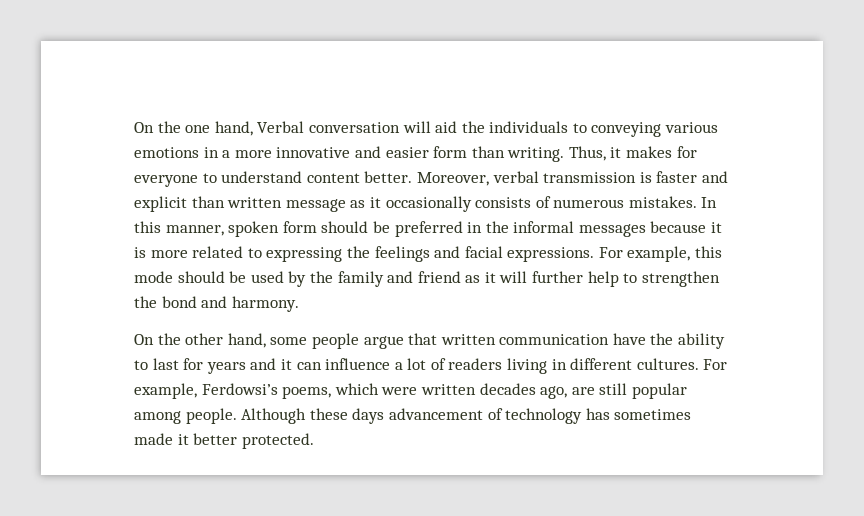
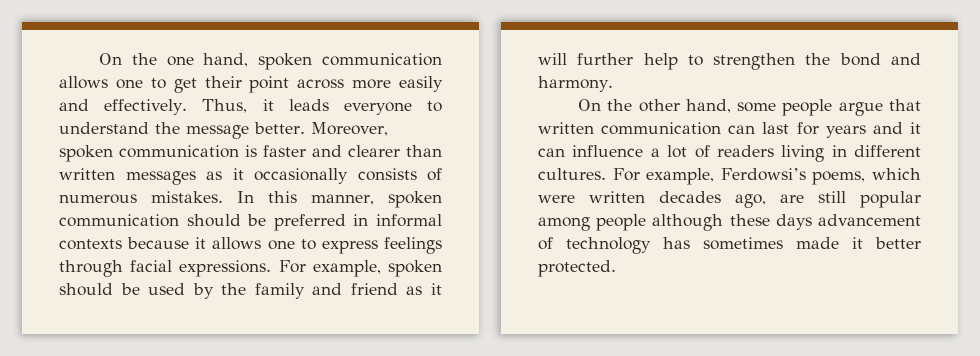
- On the one hand, Verbal conversation will aid the individuals to conveying various emotions in a more innovative and easier form than writing. Thus, it makes for everyone to understand content better. Moreover, verbal transmission is faster and explicit than written message as it occasionally consists of numerous mistakes.
+ On the one hand, spoken communication allows one to get their point across more easily and effectively. Thus, it leads everyone to understand the message better. Moreover, spoken communication is faster and clearer than written messages as it occasionally consists of numerous mistakes.
- In this manner, spoken form should be preferred in the informal messages because it is more related to expressing the feelings and facial expressions.
+ In this manner, spoken communication should be preferred in informal contexts because it allows one to express feelings through facial expressions.
- For example, this mode should be used by the family and friend as it will further help to strengthen the bond and harmony.
+ For example, spoken should be used by the family and friend as it will further help to strengthen the bond and harmony.
- On the other hand, some people argue that written communication have the ability to last for years and it can influence a lot of readers living in different cultures.
+ On the other hand, some people argue that written communication can last for years and it can influence a lot of readers living in different cultures.
- For example, Ferdowsi’s poems, which were written decades ago, are still popular among people. Although these days advancement of technology has sometimes made it better protected.
+ For example, Ferdowsi’s poems, which were written decades ago, are still popular among people although these days advancement of technology has sometimes made it better protected.

